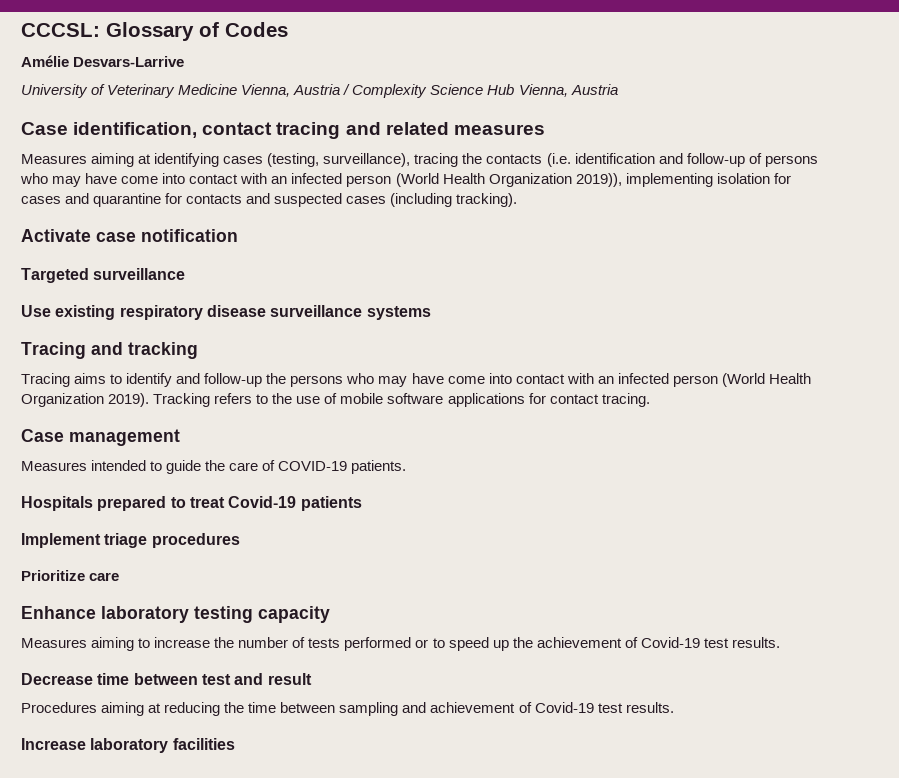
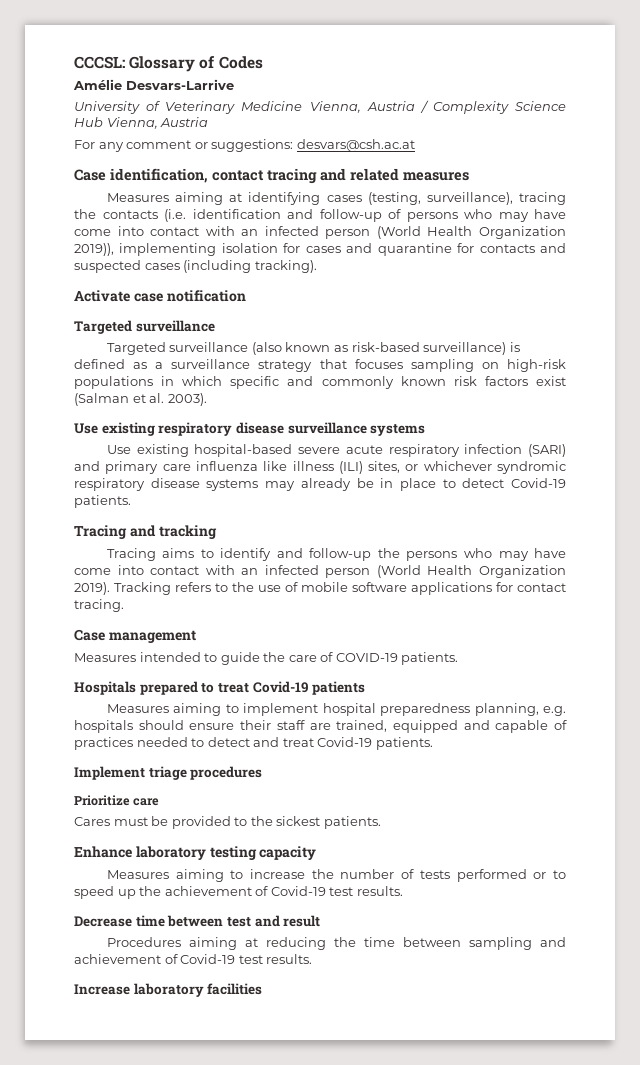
+ For any comment or suggestions: desvars@csh.ac.at
+ Targeted surveillance (also known as risk-based surveillance) is defined as a surveillance strategy that focuses sampling on high-risk populations in which specific and commonly known risk factors exist (Salman et al. 2003).
+ Use existing hospital-based severe acute respiratory infection (SARI) and primary care influenza like illness (ILI) sites, or whichever syndromic respiratory disease systems may already be in place to detect Covid-19 patients.
+ Measures aiming to implement hospital preparedness planning, e.g. hospitals should ensure their staff are trained, equipped and capable of practices needed to detect and treat Covid-19 patients.
+ Cares must be provided to the sickest patients.

